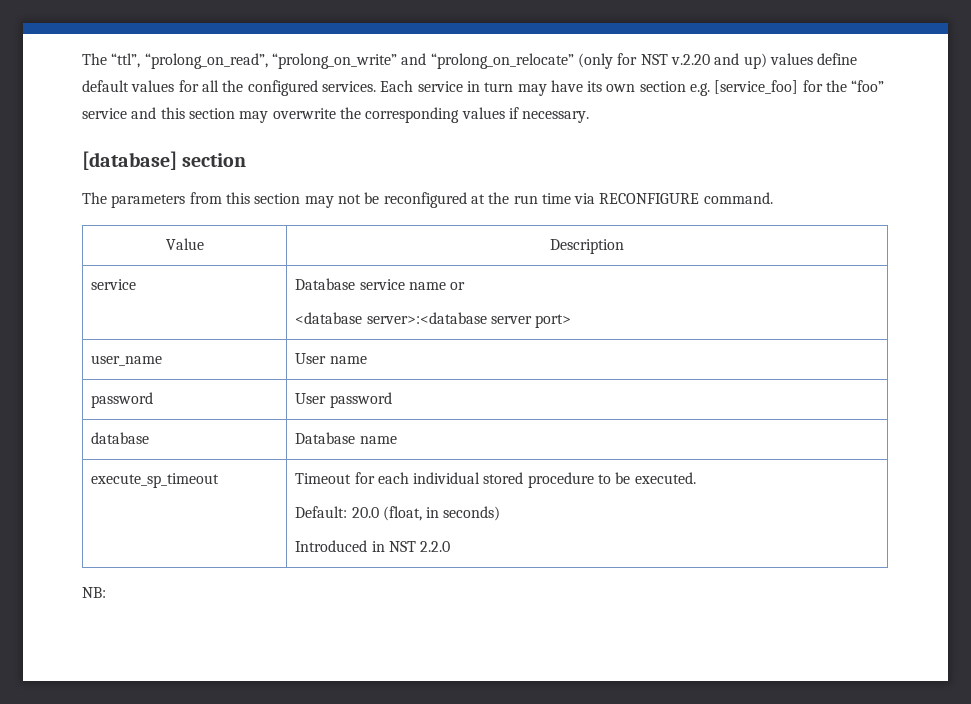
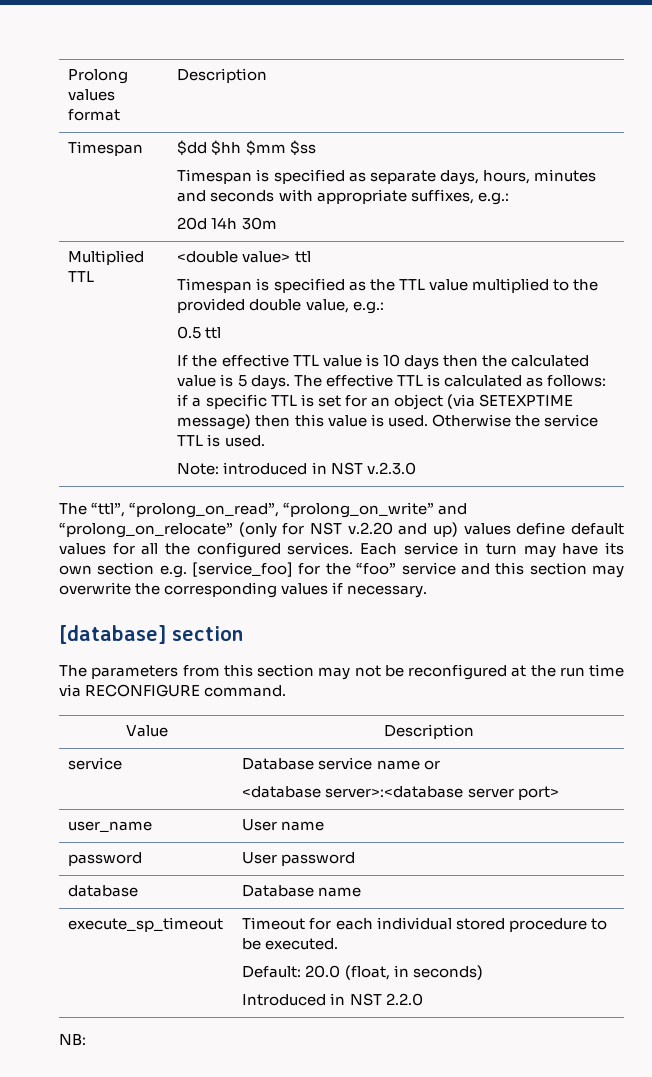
+ Prolong values format | Description
+ Timespan | $dd $hh $mm $ss
+ Timespan is specified as separate days, hours, minutes and seconds with appropriate suffixes, e.g.:
+ 20d 14h 30m
+ Multiplied TTL | <double value> ttl
+ Timespan is specified as the TTL value multiplied to the provided double value, e.g.:
+ 0.5 ttl
+ If the effective TTL value is 10 days then the calculated value is 5 days. The effective TTL is calculated as follows: if a specific TTL is set for an object (via SETEXPTIME message) then this value is used. Otherwise the service TTL is used.
+ Note: introduced in NST v.2.3.0

